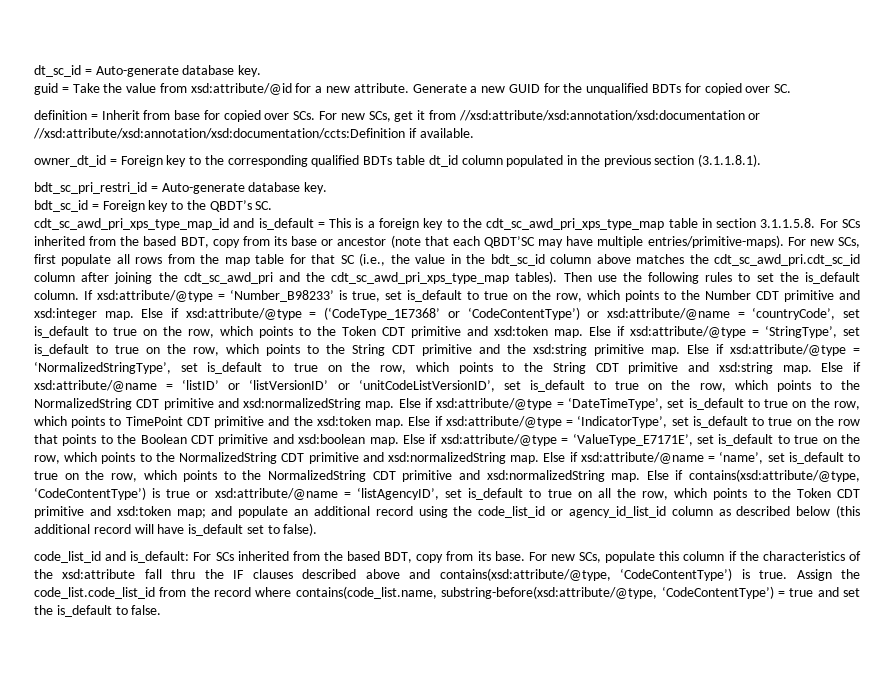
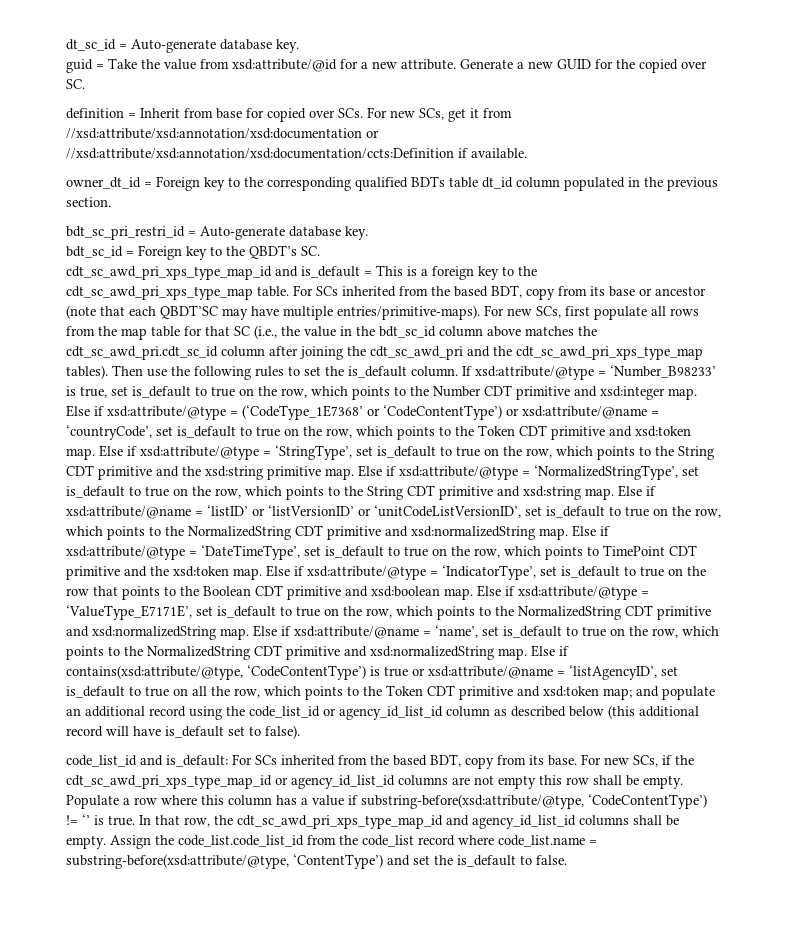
- Generate a new GUID for the unqualified BDTs for copied over SC.
+ Generate a new GUID for the copied over SC.
- owner_dt_id = Foreign key to the corresponding qualified BDTs table dt_id column populated in the previous section (3.1.1.8.1).
+ owner_dt_id = Foreign key to the corresponding qualified BDTs table dt_id column populated in the previous section.
- cdt_sc_awd_pri_xps_type_map_id and is_default = This is a foreign key to the cdt_sc_awd_pri_xps_type_map table in section 3.1.1.5.8. For SCs inherited from the based BDT, copy from its base or ancestor (note that each QBDT’SC may have multiple entries/primitive-maps).
+ cdt_sc_awd_pri_xps_type_map_id and is_default = This is a foreign key to the cdt_sc_awd_pri_xps_type_map table. For SCs inherited from the based BDT, copy from its base or ancestor (note that each QBDT’SC may have multiple entries/primitive-maps).
- For new SCs, populate this column if the characteristics of the xsd:attribute fall thru the IF clauses described above and contains(xsd:attribute/@type, ‘CodeContentType’) is true.
+ For new SCs, if the cdt_sc_awd_pri_xps_type_map_id or agency_id_list_id columns are not empty this row shall be empty. Populate a row where this column has a value if substring-before(xsd:attribute/@type, ‘CodeContentType’) != ‘’ is true. In that row, the cdt_sc_awd_pri_xps_type_map_id and agency_id_list_id columns shall be empty.
- Assign the code_list.code_list_id from the record where contains(code_list.name, substring-before(xsd:attribute/@type, ‘CodeContentType’) = true and set the is_default to false.
+ Assign the code_list.code_list_id from the code_list record where code_list.name = substring-before(xsd:attribute/@type, ‘ContentType’) and set the is_default to false.

